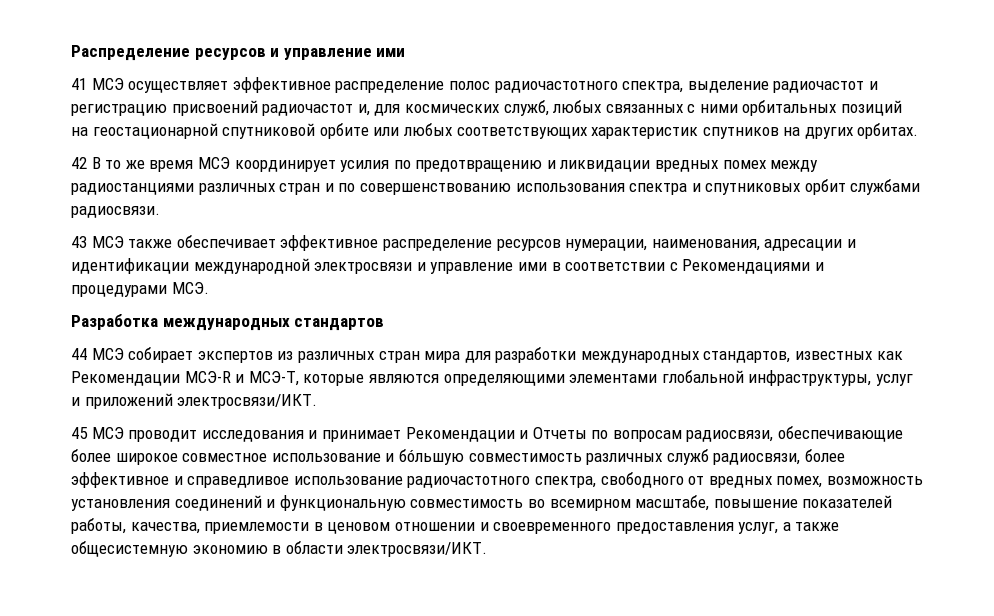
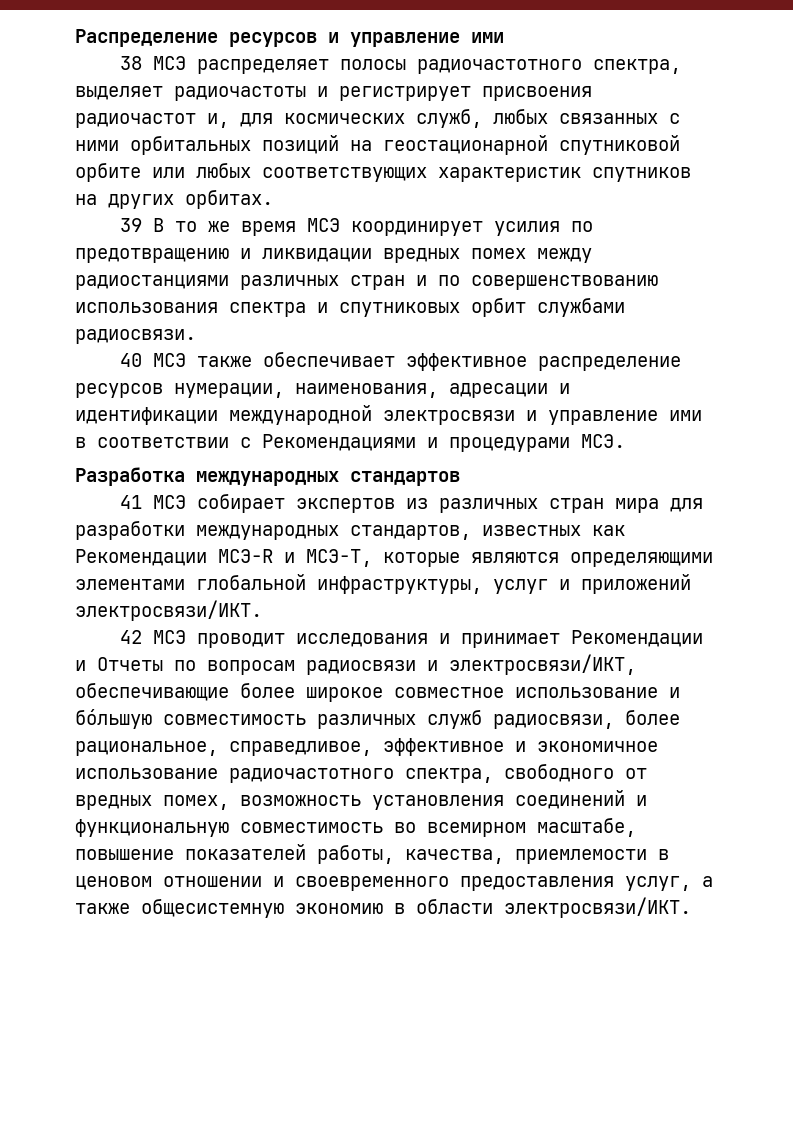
- 41 МСЭ осуществляет эффективное распределение полос радиочастотного спектра, выделение радиочастот и регистрацию присвоений радиочастот и, для космических служб, любых связанных с ними орбитальных позиций на геостационарной спутниковой орбите или любых соответствующих характеристик спутников на других орбитах.
+ 38 МСЭ распределяет полосы радиочастотного спектра, выделяет радиочастоты и регистрирует присвоения радиочастот и, для космических служб, любых связанных с ними орбитальных позиций на геостационарной спутниковой орбите или любых соответствующих характеристик спутников на других орбитах.
- 42 В то же время МСЭ координирует усилия по предотвращению и ликвидации вредных помех между радиостанциями различных стран и по совершенствованию использования спектра и спутниковых орбит службами радиосвязи.
+ 39 В то же время МСЭ координирует усилия по предотвращению и ликвидации вредных помех между радиостанциями различных стран и по совершенствованию использования спектра и спутниковых орбит службами радиосвязи.
- 43 МСЭ также обеспечивает эффективное распределение ресурсов нумерации, наименования, адресации и идентификации международной электросвязи и управление ими в соответствии с Рекомендациями и процедурами МСЭ.
+ 40 МСЭ также обеспечивает эффективное распределение ресурсов нумерации, наименования, адресации и идентификации международной электросвязи и управление ими в соответствии с Рекомендациями и процедурами МСЭ.
- 44 МСЭ собирает экспертов из различных стран мира для разработки международных стандартов, известных как Рекомендации МСЭ-R и МСЭ-Т, которые являются определяющими элементами глобальной инфраструктуры, услуг и приложений электросвязи/ИКТ.
+ 41 МСЭ собирает экспертов из различных стран мира для разработки международных стандартов, известных как Рекомендации МСЭ-R и МСЭ-Т, которые являются определяющими элементами глобальной инфраструктуры, услуг и приложений электросвязи/ИКТ.
- 45 МСЭ проводит исследования и принимает Рекомендации и Отчеты по вопросам радиосвязи, обеспечивающие более широкое совместное использование и бóльшую совместимость различных служб радиосвязи, более эффективное и справедливое использование радиочастотного спектра, свободного от вредных помех, возможность установления соединений и функциональную совместимость во всемирном масштабе, повышение показателей работы, качества, приемлемости в ценовом отношении и своевременного предоставления услуг, а также общесистемную экономию в области электросвязи/ИКТ.
+ 42 МСЭ проводит исследования и принимает Рекомендации и Отчеты по вопросам радиосвязи и электросвязи/ИКТ, обеспечивающие более широкое совместное использование и бóльшую совместимость различных служб радиосвязи, более рациональное, справедливое, эффективное и экономичное использование радиочастотного спектра, свободного от вредных помех, возможность установления соединений и функциональную совместимость во всемирном масштабе, повышение показателей работы, качества, приемлемости в ценовом отношении и своевременного предоставления услуг, а также общесистемную экономию в области электросвязи/ИКТ.

